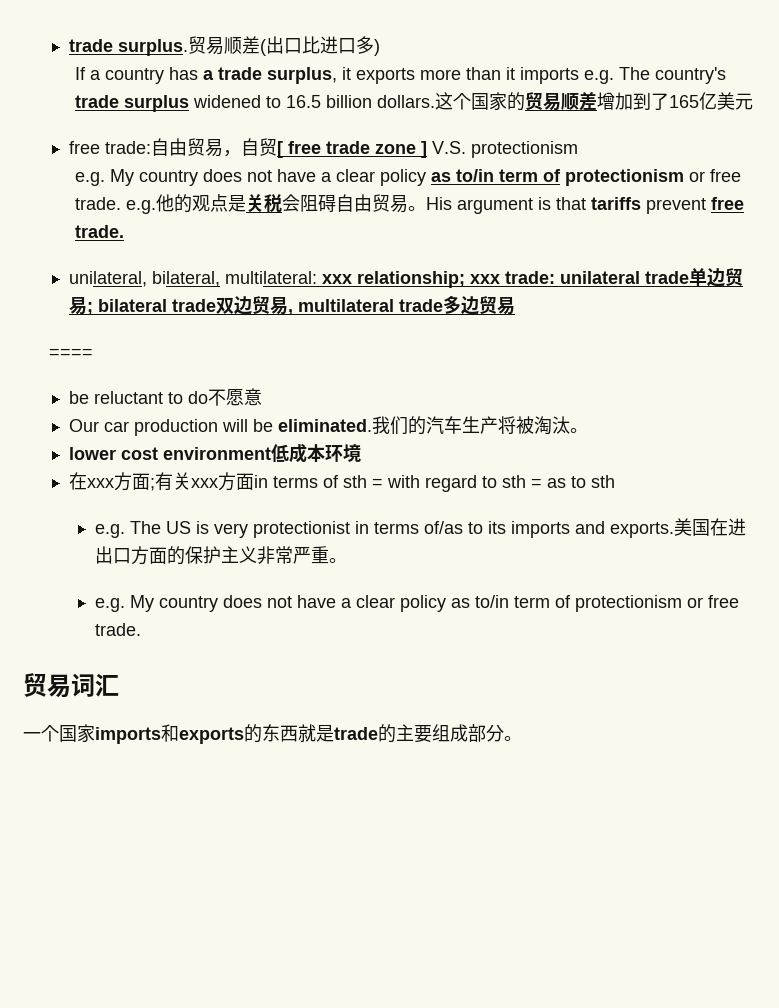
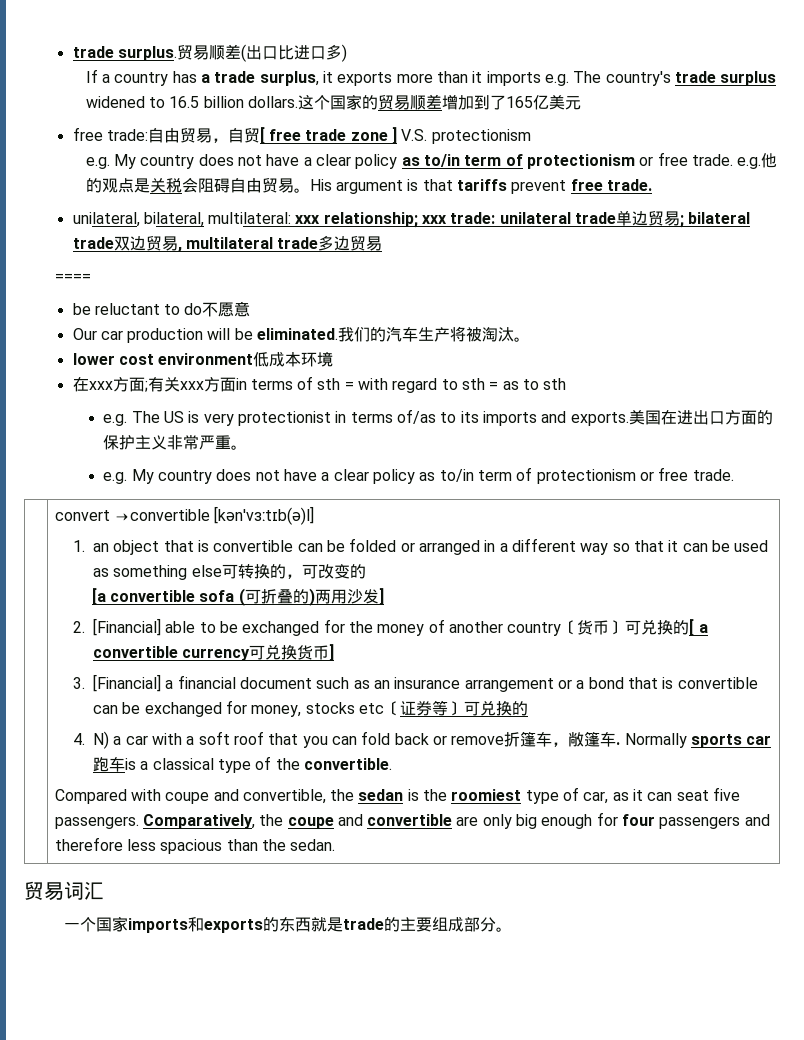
+ convert →convertible [kən'vɜːtɪb(ə)l]
+ 1. an object that is convertible can be folded or arranged in a different way so that it can be used as something else可转换的，可改变的
+ [a convertible sofa (可折叠的)两用沙发]
+ 2. [Financial] able to be exchanged for the money of another country〔货币〕可兑换的[ a convertible currency可兑换货币]
+ 3. [Financial] a financial document such as an insurance arrangement or a bond that is convertible can be exchanged for money, stocks etc〔证券等〕可兑换的
+ 4. N) a car with a soft roof that you can fold back or remove折篷车，敞篷车. Normally sports car跑车is a classical type of the convertible.
+ Compared with coupe and convertible, the sedan is the roomiest type of car, as it can seat five passengers. Comparatively, the coupe and convertible are only big enough for four passengers and therefore less spacious than the sedan.

